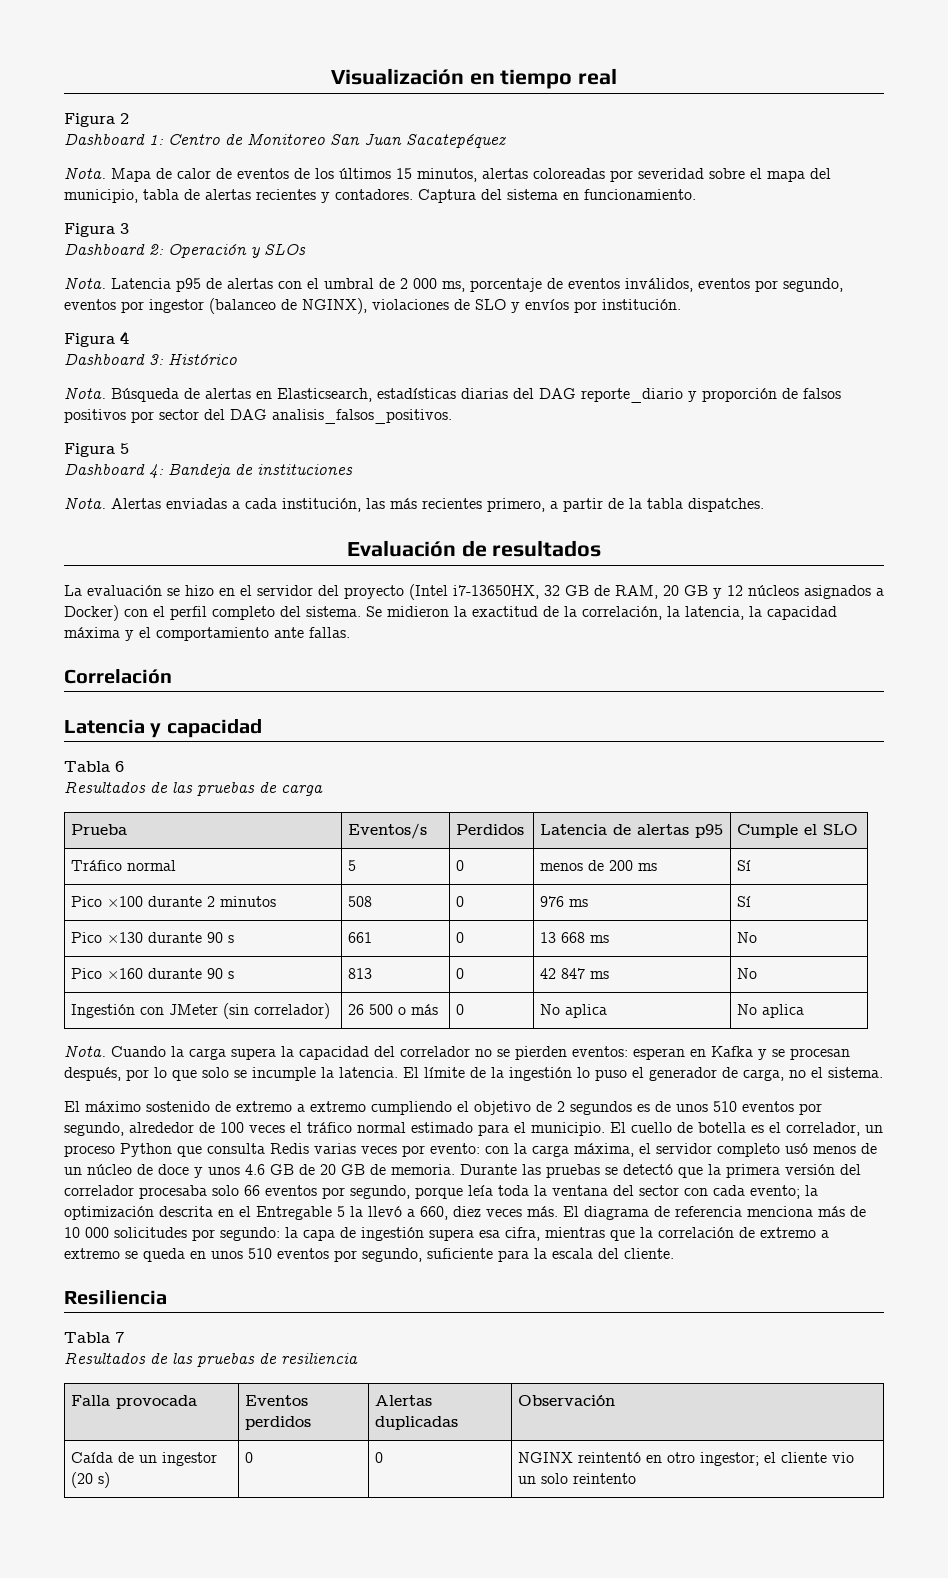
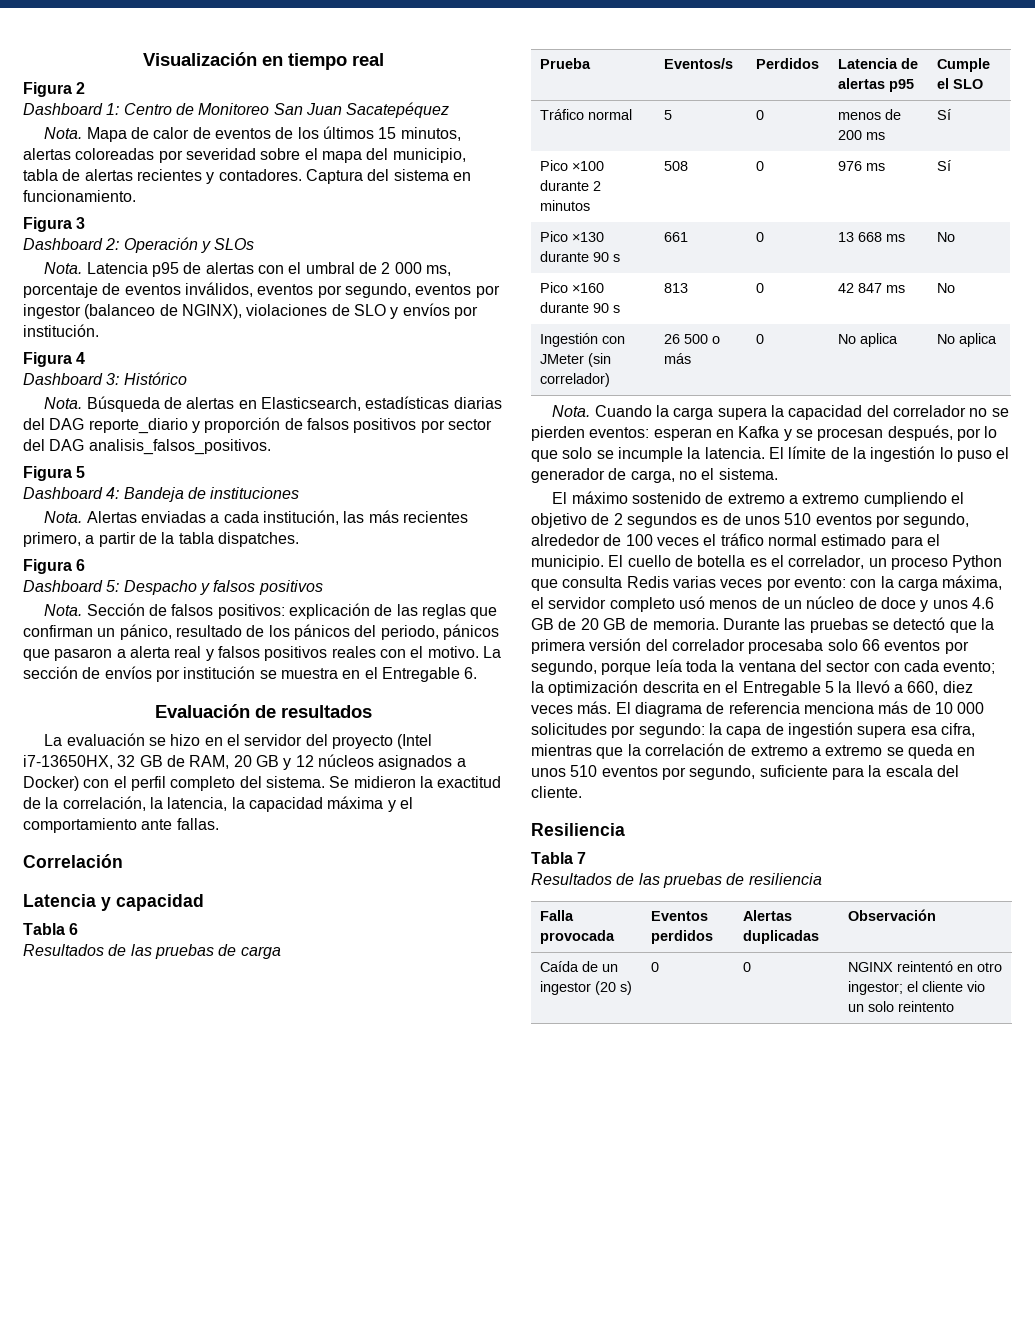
+ Figura 6
+ Dashboard 5: Despacho y falsos positivos
+ Nota. Sección de falsos positivos: explicación de las reglas que confirman un pánico, resultado de los pánicos del periodo, pánicos que pasaron a alerta real y falsos positivos reales con el motivo. La sección de envíos por institución se muestra en el Entregable 6.

